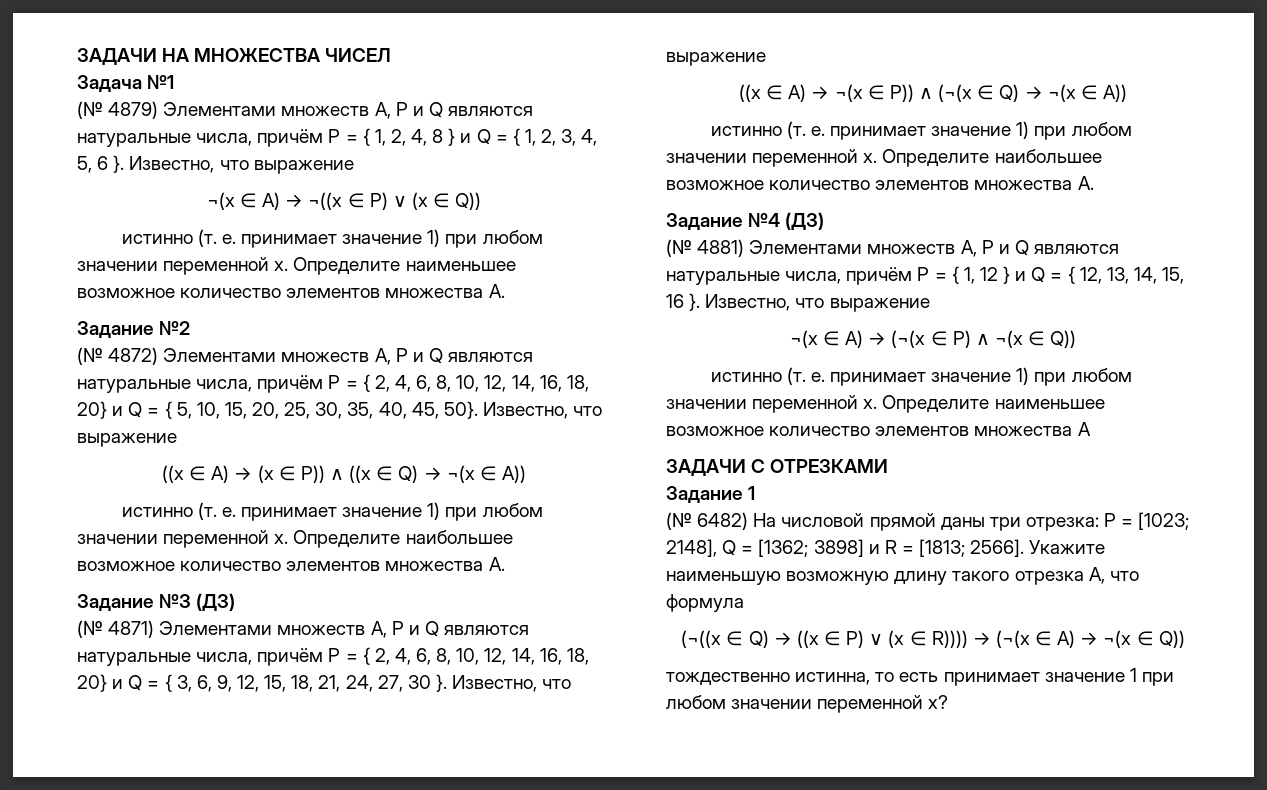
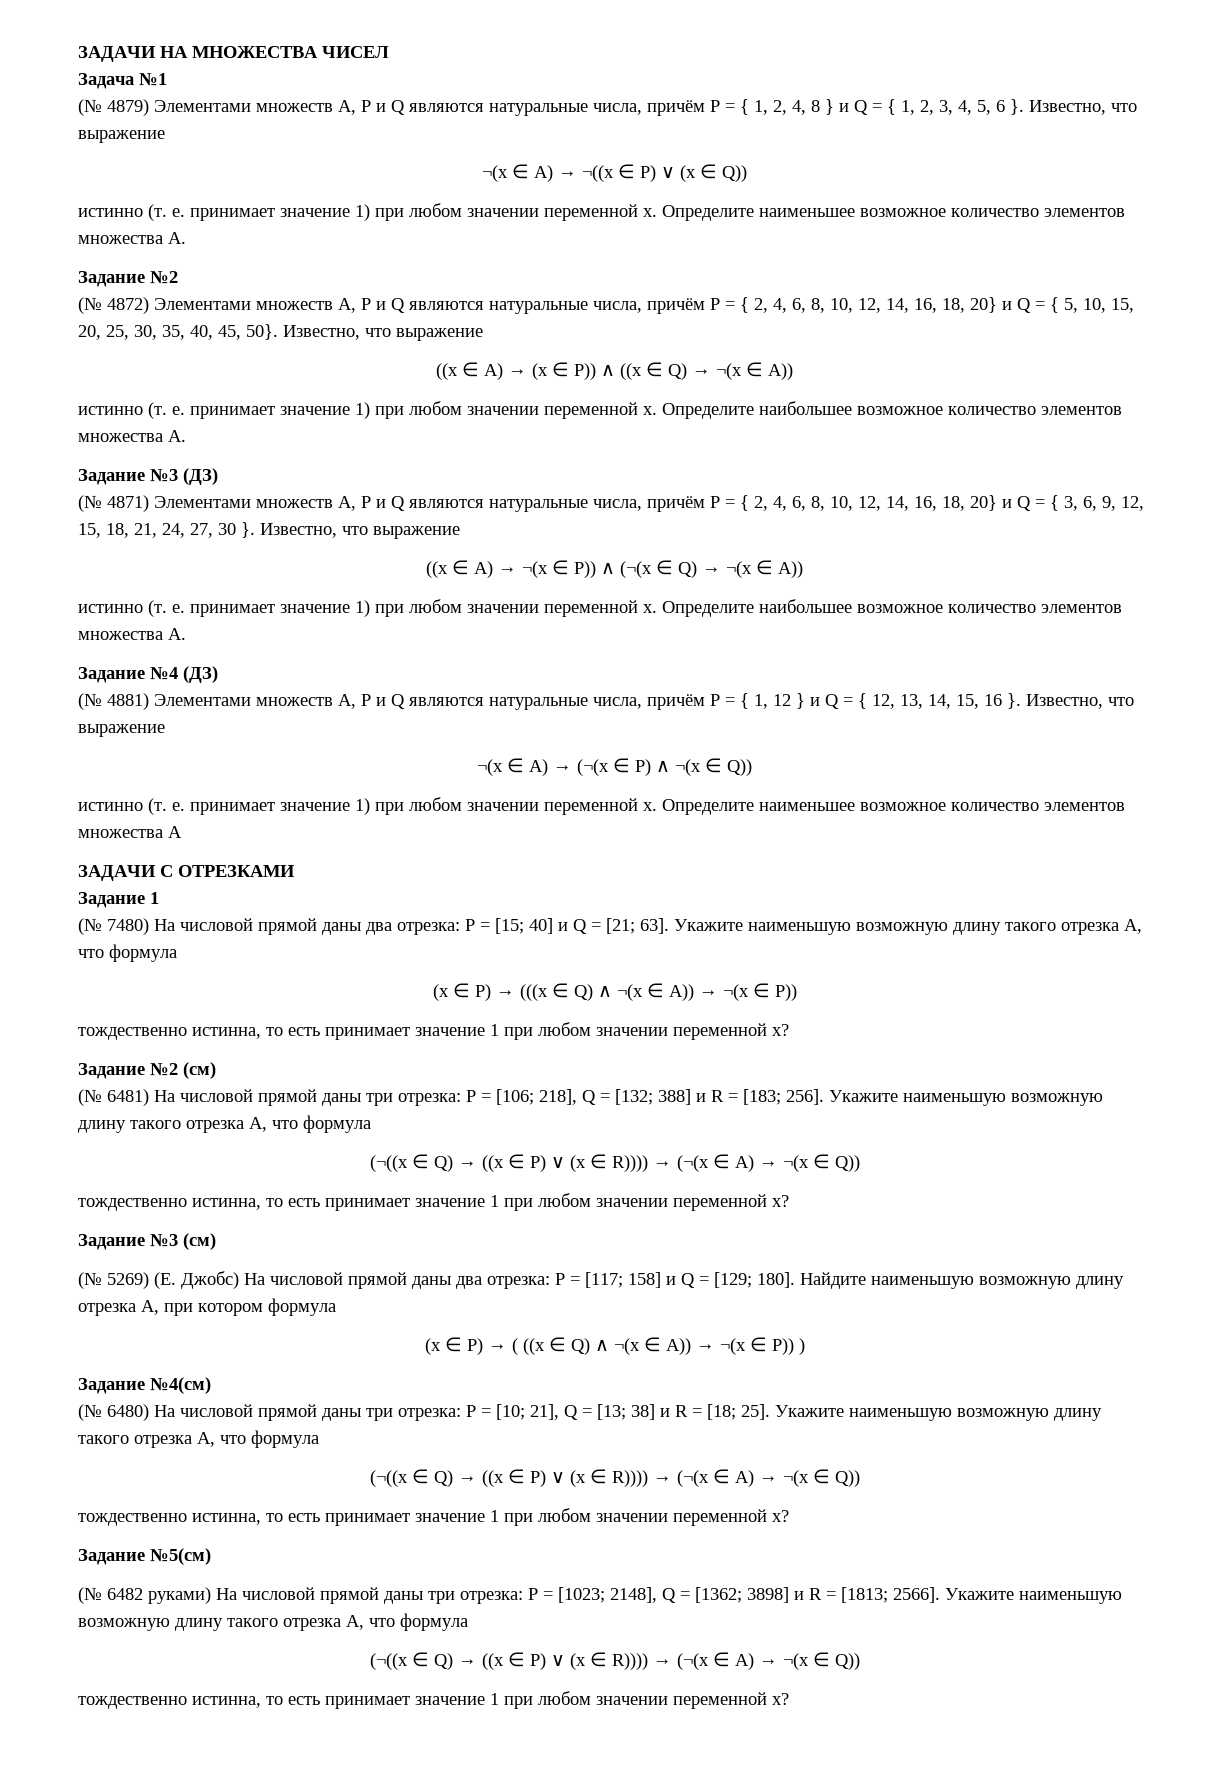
- (№ 6482) На числовой прямой даны три отрезка: P = [1023; 2148], Q = [1362; 3898] и R = [1813; 2566].
+ (№ 7480) На числовой прямой даны два отрезка: P = [15; 40] и Q = [21; 63]. Укажите наименьшую возможную длину такого отрезка A, что формула
+ (x ∈ P) → (((x ∈ Q) ∧ ¬(x ∈ A)) → ¬(x ∈ P))
+ тождественно истинна, то есть принимает значение 1 при любом значении переменной х?
+ Задание №2 (см)
+ (№ 6481) На числовой прямой даны три отрезка: P = [106; 218], Q = [132; 388] и R = [183; 256]. Укажите наименьшую возможную длину такого отрезка A, что формула
+ (¬((x ∈ Q) → ((x ∈ P) ∨ (x ∈ R)))) → (¬(x ∈ A) → ¬(x ∈ Q))
+ тождественно истинна, то есть принимает значение 1 при любом значении переменной х?
+ Задание №3 (см)
+ (№ 5269) (Е. Джобс) На числовой прямой даны два отрезка: P = [117; 158] и Q = [129; 180]. Найдите наименьшую возможную длину отрезка A, при котором формула
+ (x ∈ P) → ( ((x ∈ Q) ∧ ¬(x ∈ A)) → ¬(x ∈ P)) )
+ Задание №4(см)
+ (№ 6480) На числовой прямой даны три отрезка: P = [10; 21], Q = [13; 38] и R = [18; 25]. Укажите наименьшую возможную длину такого отрезка A, что формула
+ (¬((x ∈ Q) → ((x ∈ P) ∨ (x ∈ R)))) → (¬(x ∈ A) → ¬(x ∈ Q))
+ тождественно истинна, то есть принимает значение 1 при любом значении переменной х?
+ Задание №5(см)
+ (№ 6482 руками) На числовой прямой даны три отрезка: P = [1023; 2148], Q = [1362; 3898] и R = [1813; 2566].

